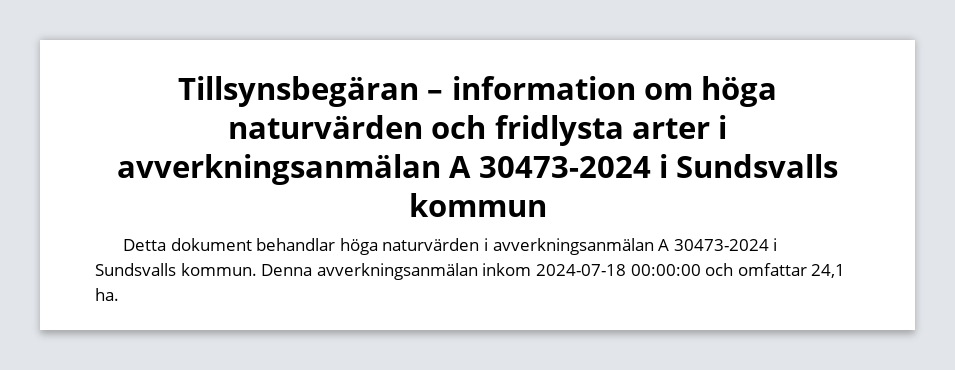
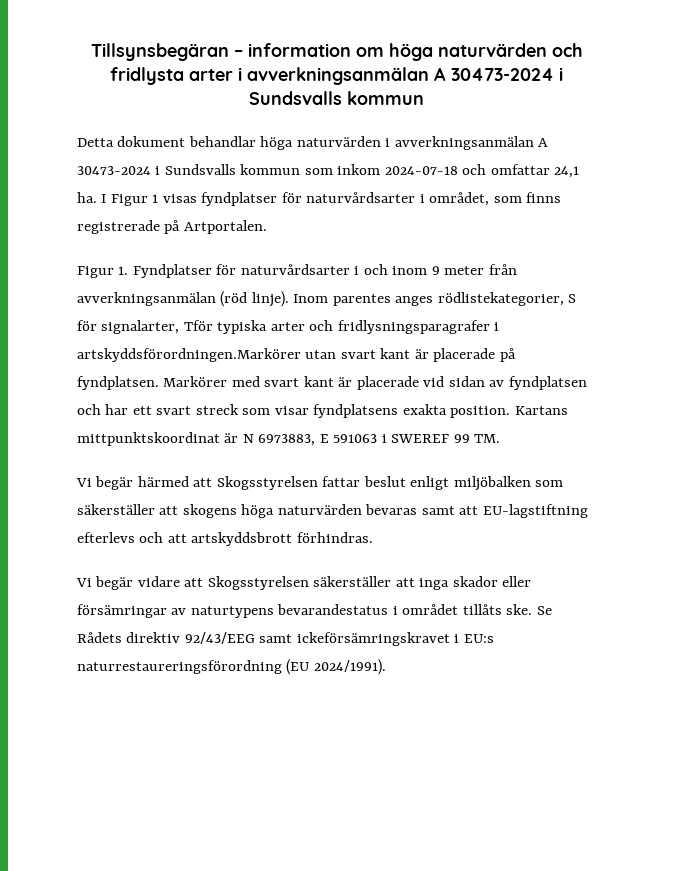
- Detta dokument behandlar höga naturvärden i avverkningsanmälan A 30473-2024 i Sundsvalls kommun. Denna avverkningsanmälan inkom 2024-07-18 00:00:00 och omfattar 24,1 ha.
+ Detta dokument behandlar höga naturvärden i avverkningsanmälan A 30473-2024 i Sundsvalls kommun som inkom 2024-07-18 och omfattar 24,1 ha.
+ I Figur 1 visas fyndplatser för naturvårdsarter i området, som finns registrerade på Artportalen.
+ Figur 1. Fyndplatser för naturvårdsarter i och inom 9 meter från avverkningsanmälan (röd linje). Inom parentes anges rödlistekategorier, S för signalarter, Tför typiska arter och fridlysningsparagrafer i artskyddsförordningen.Markörer utan svart kant är placerade på fyndplatsen. Markörer med svart kant är placerade vid sidan av fyndplatsen och har ett svart streck som visar fyndplatsens exakta position. Kartans mittpunktskoordinat är N 6973883, E 591063 i SWEREF 99 TM.
+ Vi begär härmed att Skogsstyrelsen fattar beslut enligt miljöbalken som säkerställer att skogens höga naturvärden bevaras samt att EU-lagstiftning efterlevs och att artskyddsbrott förhindras.
+ Vi begär vidare att Skogsstyrelsen säkerställer att inga skador eller försämringar av naturtypens bevarandestatus i området tillåts ske. Se Rådets direktiv 92/43/EEG samt ickeförsämringskravet i EU:s naturrestaureringsförordning (EU 2024/1991).

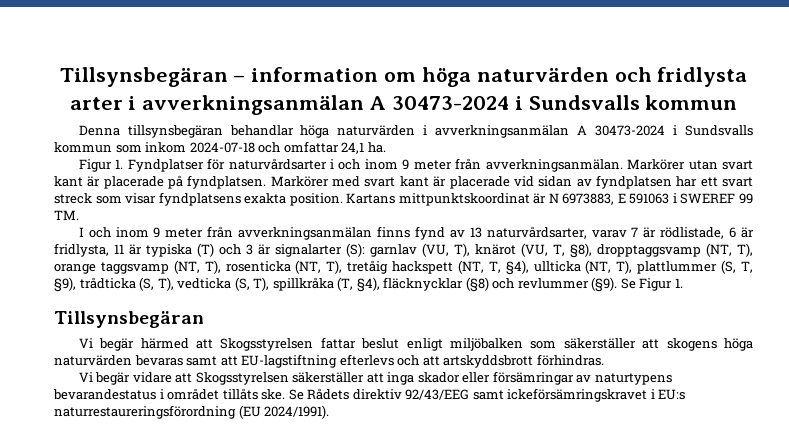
- Detta dokument behandlar höga naturvärden i avverkningsanmälan A 30473-2024 i Sundsvalls kommun som inkom 2024-07-18 och omfattar 24,1 ha. I Figur 1 visas fyndplatser för naturvårdsarter i området, som finns registrerade på Artportalen.
+ Denna tillsynsbegäran behandlar höga naturvärden i avverkningsanmälan A 30473-2024 i Sundsvalls kommun som inkom 2024-07-18 och omfattar 24,1 ha.
- Figur 1. Fyndplatser för naturvårdsarter i och inom 9 meter från avverkningsanmälan (röd linje). Inom parentes anges rödlistekategorier, S för signalarter, Tför typiska arter och fridlysningsparagrafer i artskyddsförordningen.Markörer utan svart kant är placerade på fyndplatsen.
+ Figur 1. Fyndplatser för naturvårdsarter i och inom 9 meter från avverkningsanmälan. Markörer utan svart kant är placerade på fyndplatsen.
- Markörer med svart kant är placerade vid sidan av fyndplatsen och har ett svart streck som visar fyndplatsens exakta position.
+ Markörer med svart kant är placerade vid sidan av fyndplatsen har ett svart streck som visar fyndplatsens exakta position.
+ I och inom 9 meter från avverkningsanmälan finns fynd av 13 naturvårdsarter, varav 7 är rödlistade, 6 är fridlysta, 11 är typiska (T) och 3 är signalarter (S): garnlav (VU, T), knärot (VU, T, §8), dropptaggsvamp (NT, T), orange taggsvamp (NT, T), rosenticka (NT, T), tretåig hackspett (NT, T, §4), ullticka (NT, T), plattlummer (S, T, §9), trådticka (S, T), vedticka (S, T), spillkråka (T, §4), fläcknycklar (§8) och revlummer (§9). Se Figur 1.
+ Tillsynsbegäran

